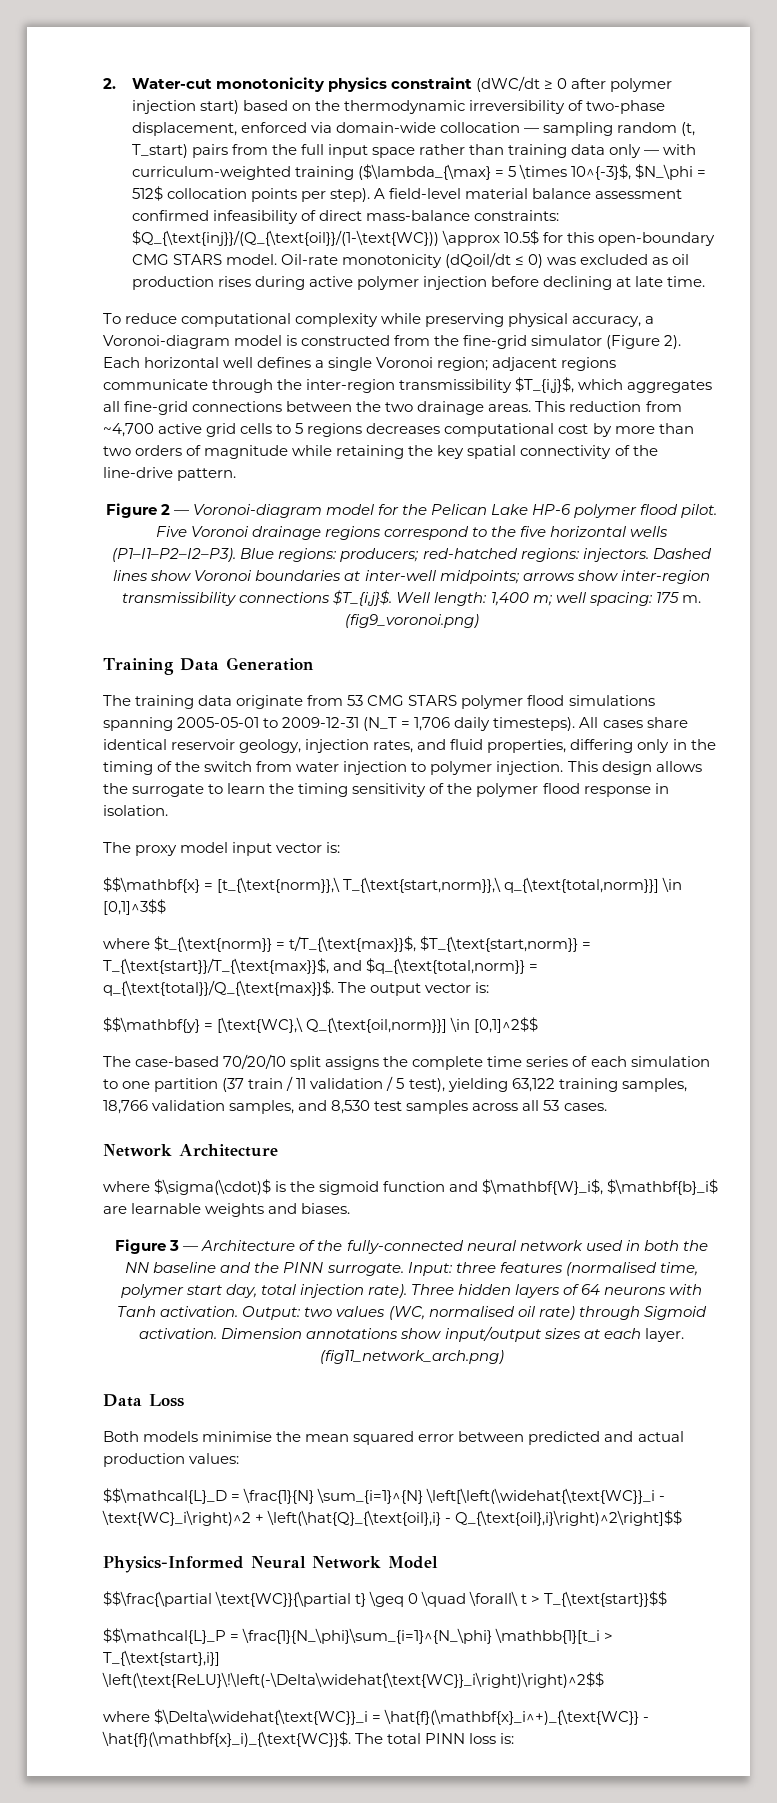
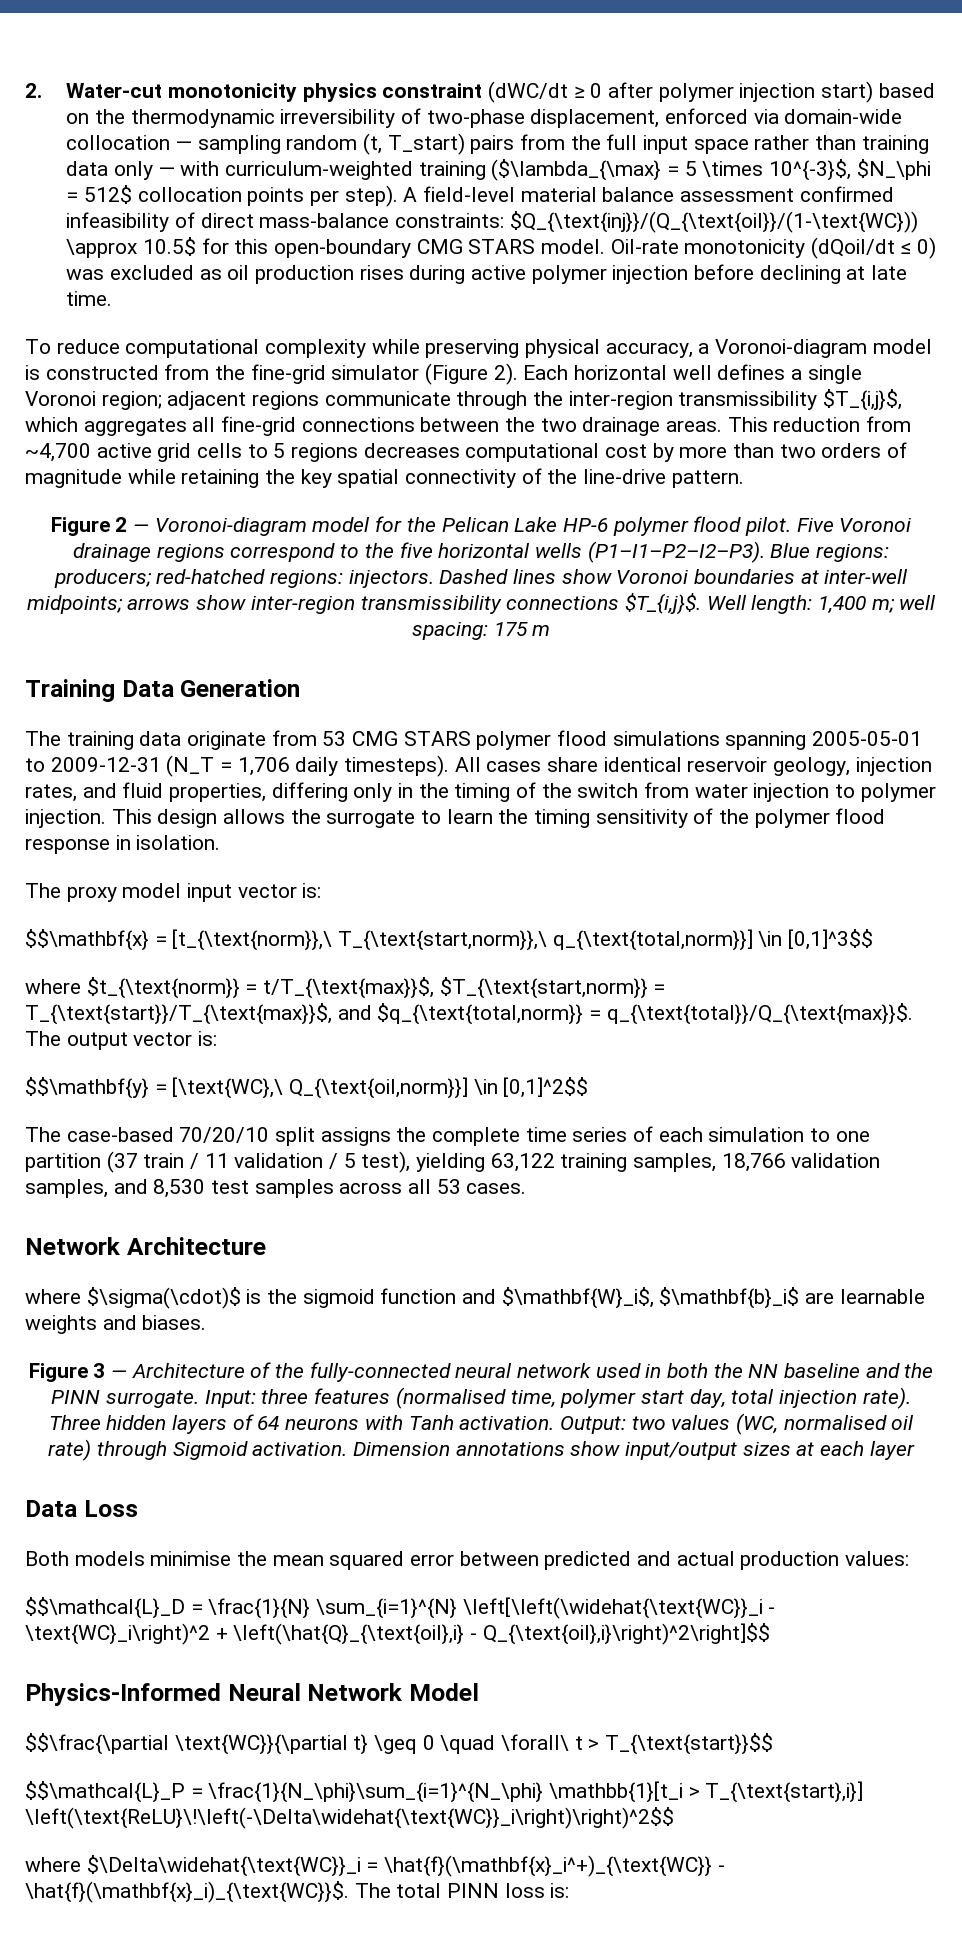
- Well length: 1,400 m; well spacing: 175 m. (fig9_voronoi.png)
+ Well length: 1,400 m; well spacing: 175 m
- Dimension annotations show input/output sizes at each layer. (fig11_network_arch.png)
+ Dimension annotations show input/output sizes at each layer

